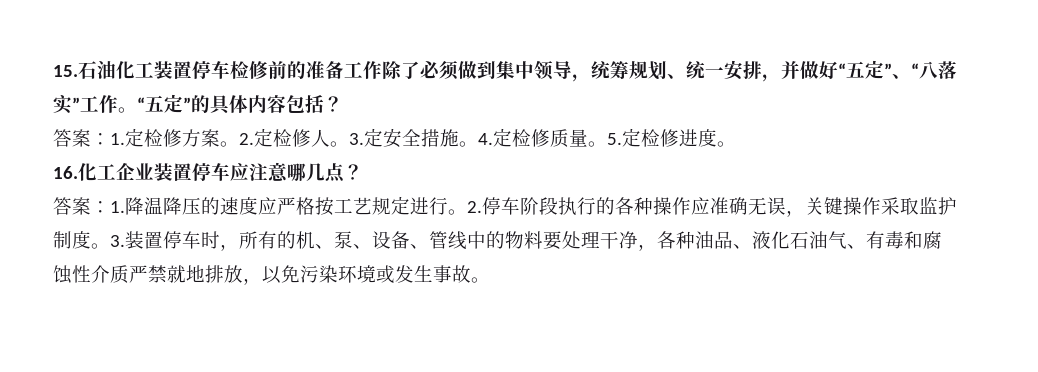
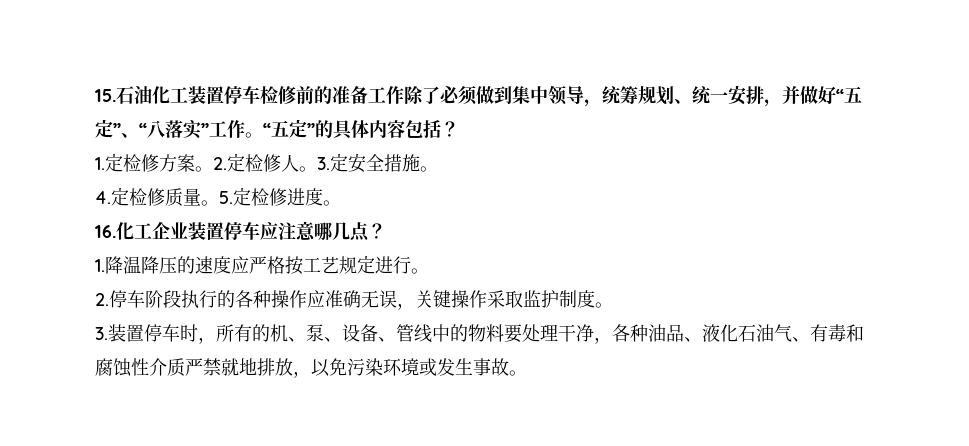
- 答案：1.定检修方案。
+ 1.定检修方案。
- 3.定安全措施。4.定检修质量。
+ 3.定安全措施。
+ 4.定检修质量。
- 答案：1.降温降压的速度应严格按工艺规定进行。2.停车阶段执行的各种操作应准确无误，关键操作采取监护制度。3.装置停车时，所有的机、泵、设备、管线中的物料要处理干净，各种油品、液化石油气、有毒和腐蚀性介质严禁就地排放，以免污染环境或发生事故。
+ 1.降温降压的速度应严格按工艺规定进行。
+ 2.停车阶段执行的各种操作应准确无误，关键操作采取监护制度。
+ 3.装置停车时，所有的机、泵、设备、管线中的物料要处理干净，各种油品、液化石油气、有毒和腐蚀性介质严禁就地排放，以免污染环境或发生事故。

